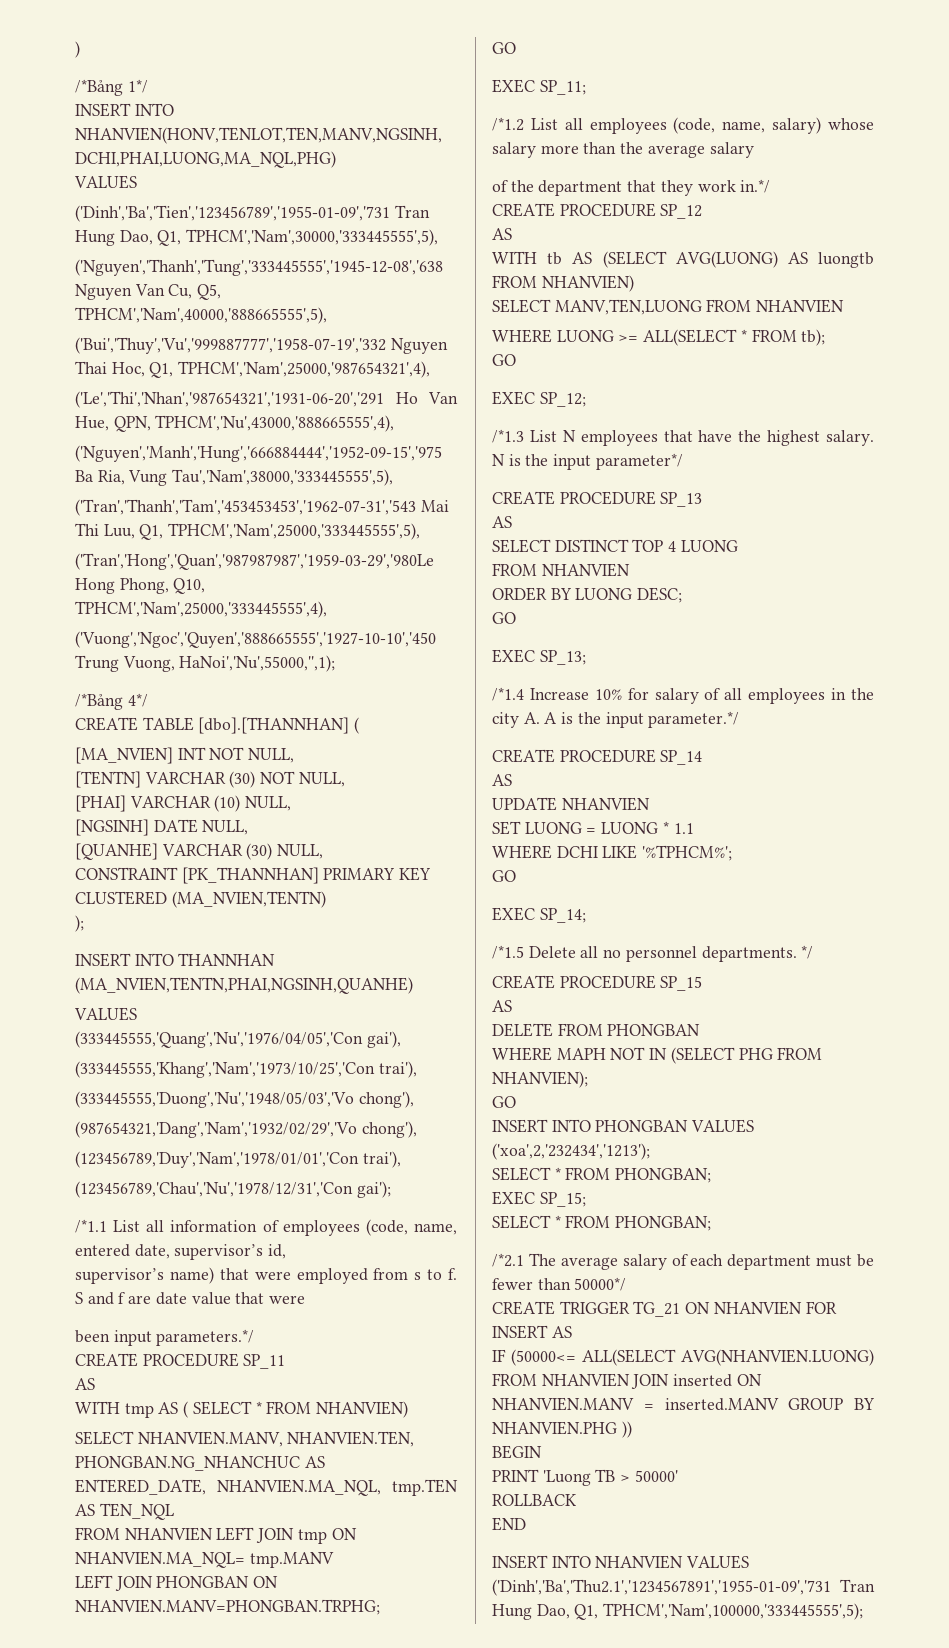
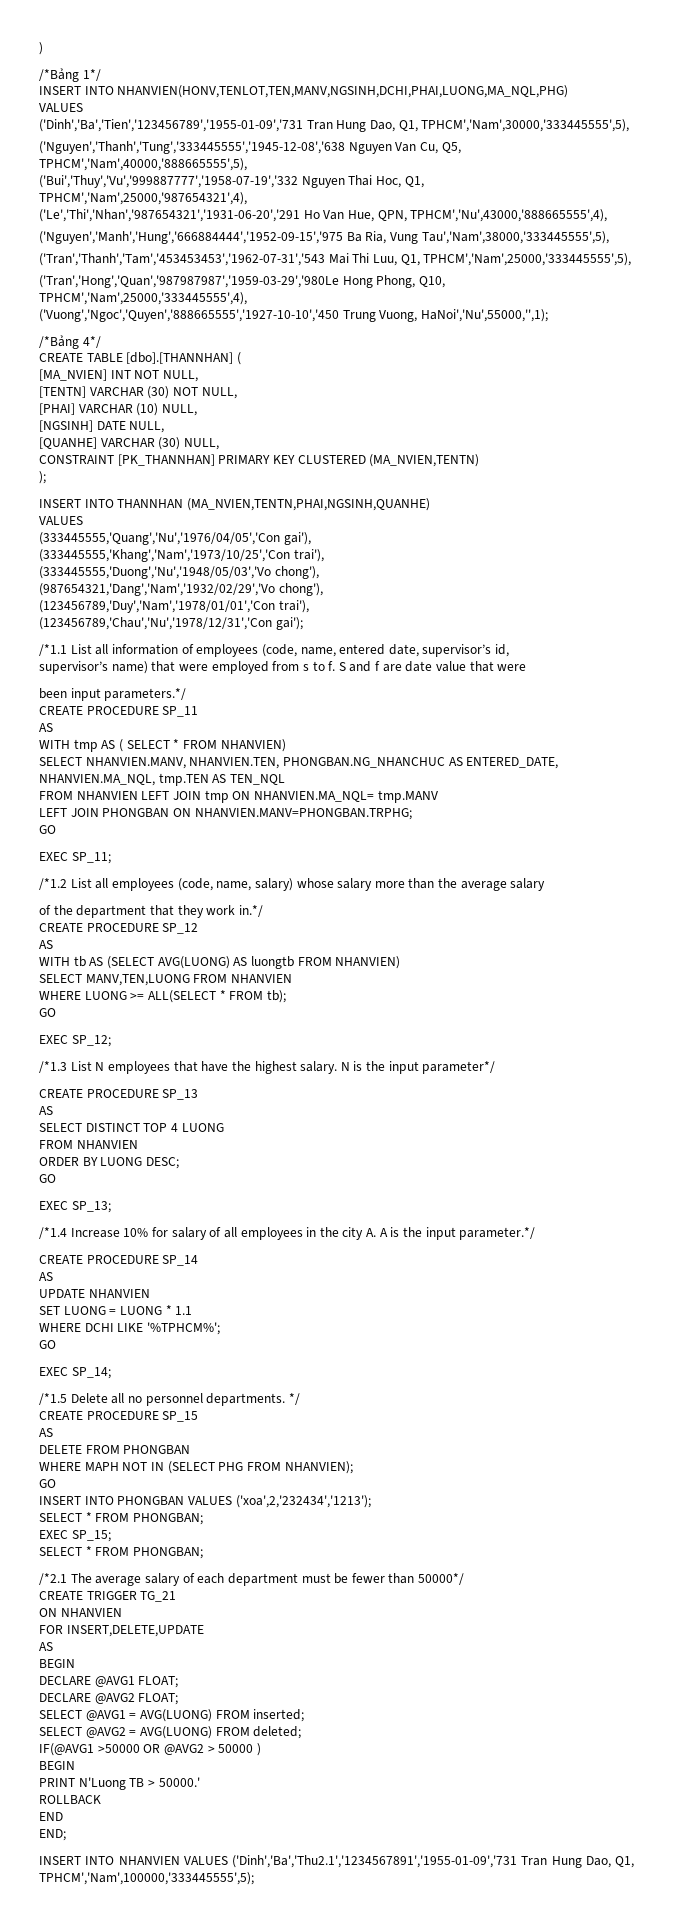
- CREATE TRIGGER TG_21 ON NHANVIEN FOR INSERT AS
- IF (50000<= ALL(SELECT AVG(NHANVIEN.LUONG) FROM NHANVIEN JOIN inserted ON NHANVIEN.MANV = inserted.MANV GROUP BY NHANVIEN.PHG ))
+ CREATE TRIGGER TG_21
+ ON NHANVIEN
+ FOR INSERT,DELETE,UPDATE
+ AS
+ BEGIN
+ DECLARE @AVG1 FLOAT;
+ DECLARE @AVG2 FLOAT;
+ SELECT @AVG1 = AVG(LUONG) FROM inserted;
+ SELECT @AVG2 = AVG(LUONG) FROM deleted;
+ IF(@AVG1 >50000 OR @AVG2 > 50000 )
- PRINT 'Luong TB > 50000'
+ PRINT N'Luong TB > 50000.'
+ END;

